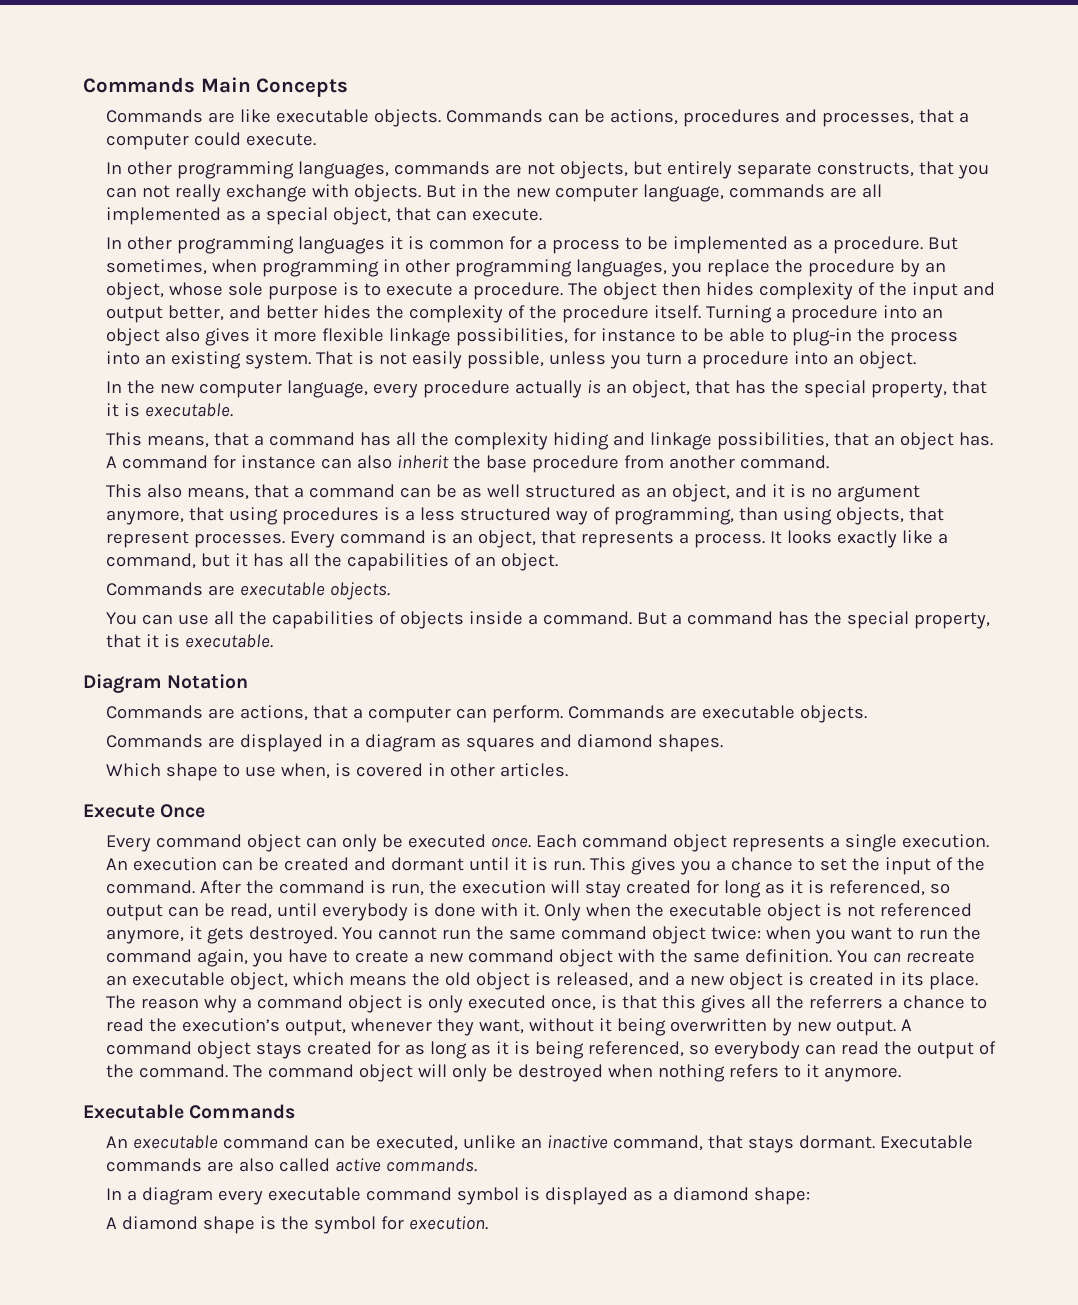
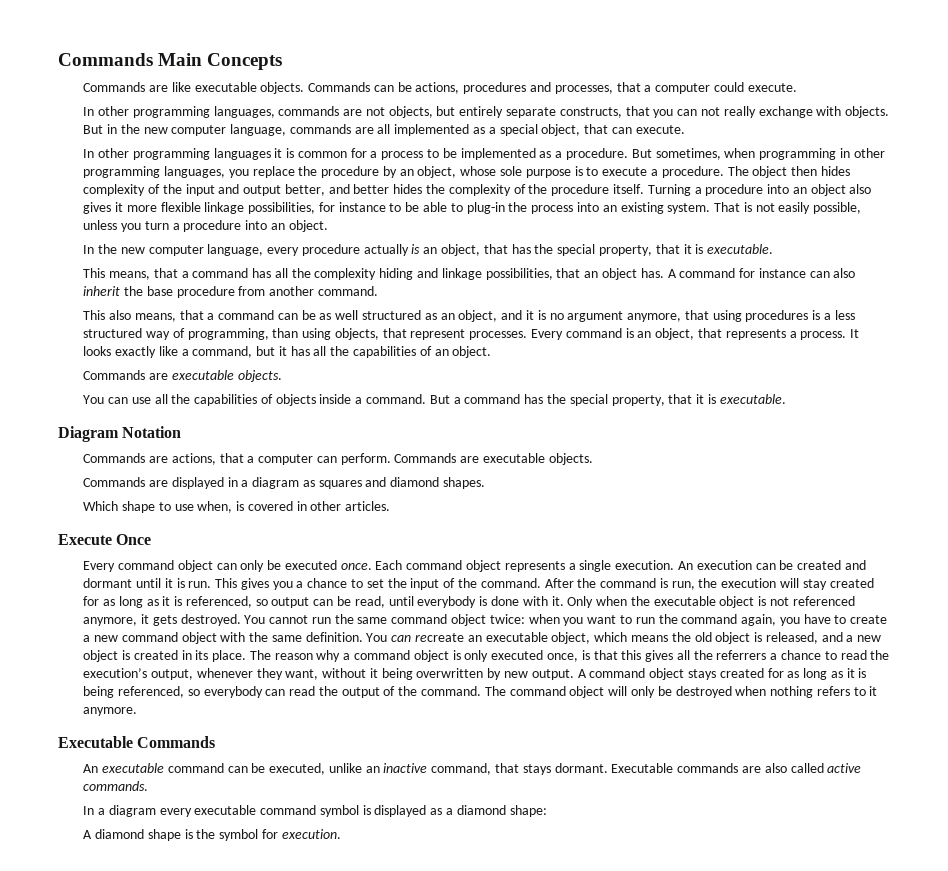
- After the command is run, the execution will stay created for long as it is referenced, so output can be read, until everybody is done with it.
+ After the command is run, the execution will stay created for as long as it is referenced, so output can be read, until everybody is done with it.

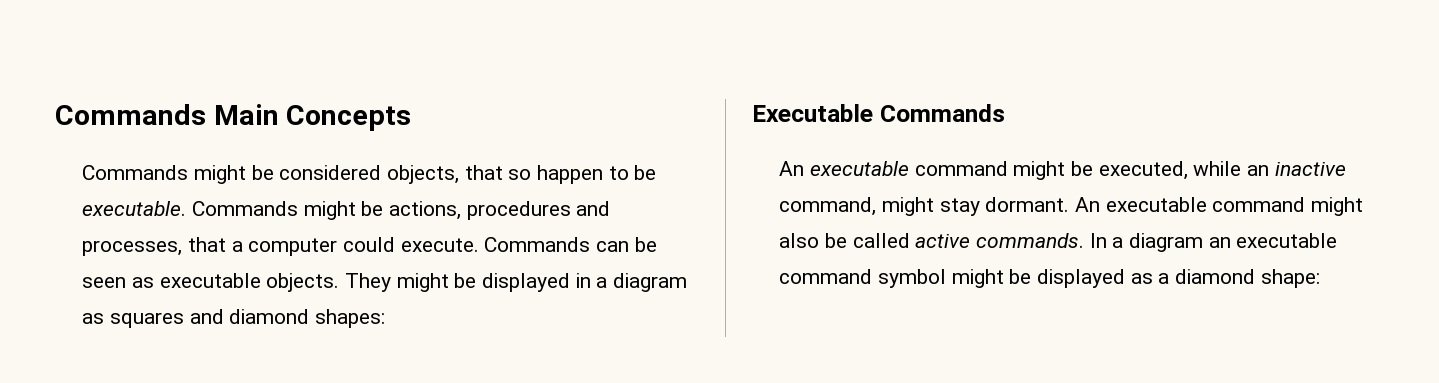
- Commands are like executable objects. Commands can be actions, procedures and processes, that a computer could execute.
- In other programming languages, commands are not objects, but entirely separate constructs, that you can not really exchange with objects. But in the new computer language, commands are all implemented as a special object, that can execute.
- In other programming languages it is common for a process to be implemented as a procedure. But sometimes, when programming in other programming languages, you replace the procedure by an object, whose sole purpose is to execute a procedure. The object then hides complexity of the input and output better, and better hides the complexity of the procedure itself. Turning a procedure into an object also gives it more flexible linkage possibilities, for instance to be able to plug-in the process into an existing system. That is not easily possible, unless you turn a procedure into an object.
- In the new computer language, every procedure actually is an object, that has the special property, that it is executable.
- This means, that a command has all the complexity hiding and linkage possibilities, that an object has. A command for instance can also inherit the base procedure from another command.
- This also means, that a command can be as well structured as an object, and it is no argument anymore, that using procedures is a less structured way of programming, than using objects, that represent processes. Every command is an object, that represents a process. It looks exactly like a command, but it has all the capabilities of an object.
- Commands are executable objects.
- You can use all the capabilities of objects inside a command. But a command has the special property, that it is executable.
- Diagram Notation
- Commands are actions, that a computer can perform. Commands are executable objects.
- Commands are displayed in a diagram as squares and diamond shapes.
- Which shape to use when, is covered in other articles.
- Execute Once
- Every command object can only be executed once. Each command object represents a single execution. An execution can be created and dormant until it is run. This gives you a chance to set the input of the command. After the command is run, the execution will stay created for as long as it is referenced, so output can be read, until everybody is done with it. Only when the executable object is not referenced anymore, it gets destroyed. You cannot run the same command object twice: when you want to run the command again, you have to create a new command object with the same definition. You can recreate an executable object, which means the old object is released, and a new object is created in its place. The reason why a command object is only executed once, is that this gives all the referrers a chance to read the execution’s output, whenever they want, without it being overwritten by new output. A command object stays created for as long as it is being referenced, so everybody can read the output of the command. The command object will only be destroyed when nothing refers to it anymore.
+ Commands might be considered objects, that so happen to be executable. Commands might be actions, procedures and processes, that a computer could execute. Commands can be seen as executable objects. They might be displayed in a diagram as squares and diamond shapes:
- An executable command can be executed, unlike an inactive command, that stays dormant. Executable commands are also called active commands.
- In a diagram every executable command symbol is displayed as a diamond shape:
+ An executable command might be executed, while an inactive command, might stay dormant. An executable command might also be called active commands. In a diagram an executable command symbol might be displayed as a diamond shape:
- A diamond shape is the symbol for execution.

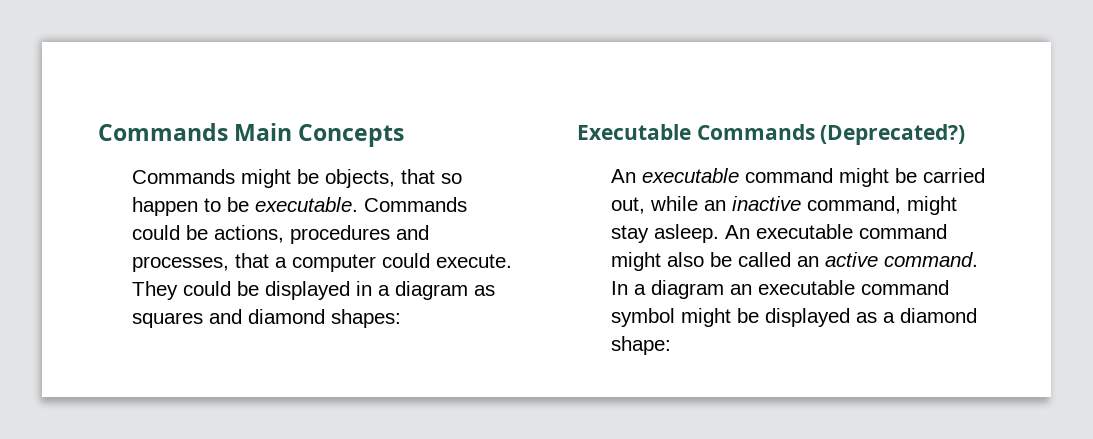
- Commands might be considered objects, that so happen to be executable.
+ Commands might be objects, that so happen to be executable.
- Commands might be actions, procedures and processes, that a computer could execute.
+ Commands could be actions, procedures and processes, that a computer could execute.
- Commands can be seen as executable objects. They might be displayed in a diagram as squares and diamond shapes:
+ They could be displayed in a diagram as squares and diamond shapes:
- Executable Commands
+ Executable Commands (Deprecated?)
- An executable command might be executed, while an inactive command, might stay dormant.
+ An executable command might be carried out, while an inactive command, might stay asleep.
- An executable command might also be called active commands.
+ An executable command might also be called an active command.

